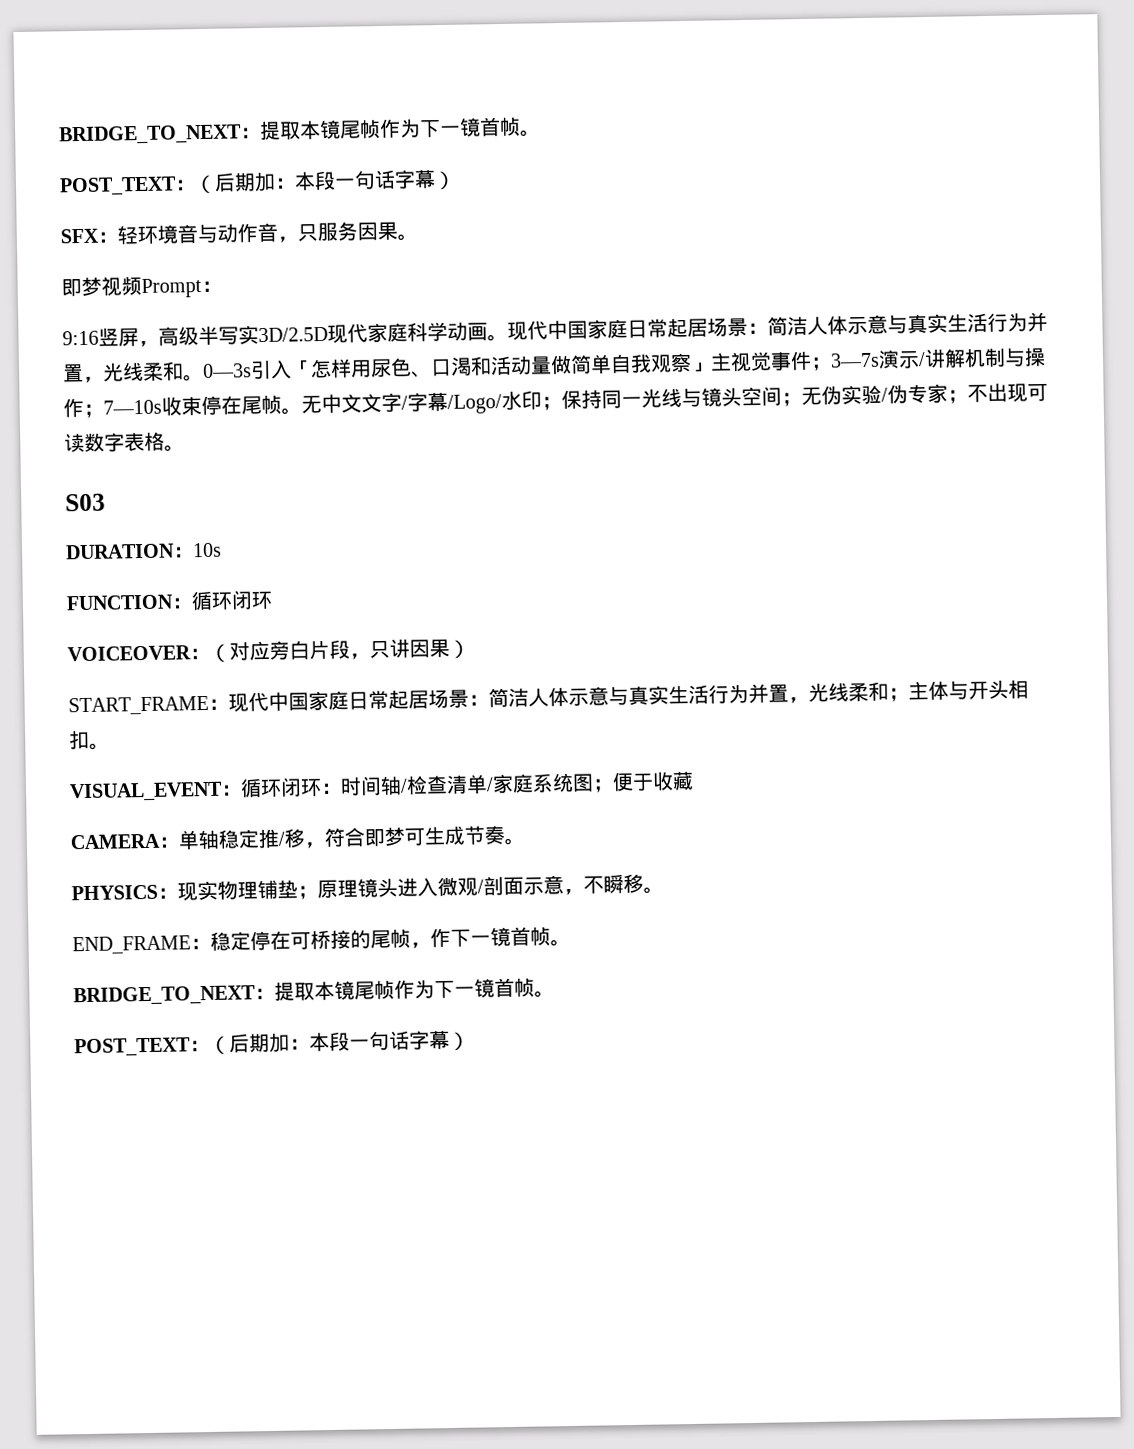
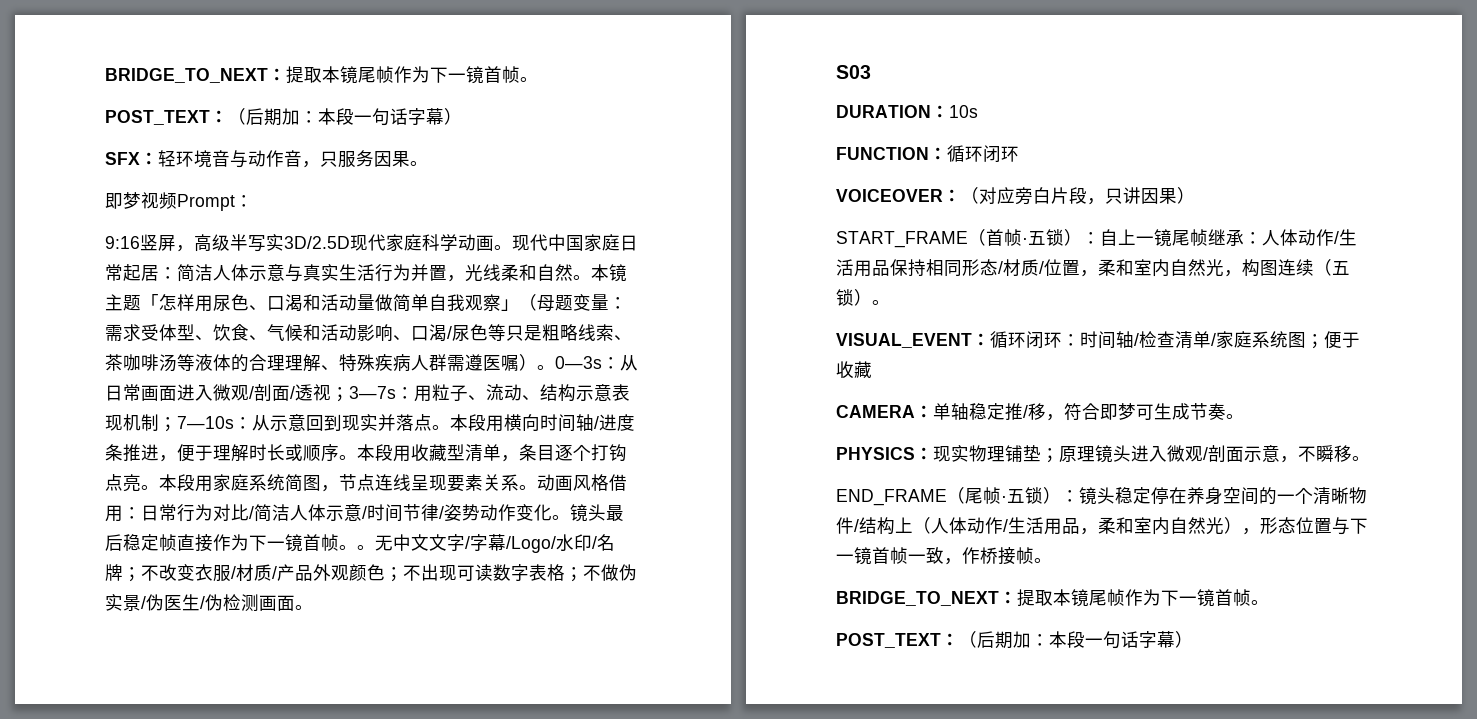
- 现代中国家庭日常起居场景：简洁人体示意与真实生活行为并置，光线柔和。0—3s引入「怎样用尿色、口渴和活动量做简单自我观察」主视觉事件；3—7s演示/讲解机制与操作；7—10s收束停在尾帧。
+ 现代中国家庭日常起居：简洁人体示意与真实生活行为并置，光线柔和自然。本镜主题「怎样用尿色、口渴和活动量做简单自我观察」（母题变量：需求受体型、饮食、气候和活动影响、口渴/尿色等只是粗略线索、茶咖啡汤等液体的合理理解、特殊疾病人群需遵医嘱）。0—3s：从日常画面进入微观/剖面/透视；3—7s：用粒子、流动、结构示意表现机制；7—10s：从示意回到现实并落点。本段用横向时间轴/进度条推进，便于理解时长或顺序。本段用收藏型清单，条目逐个打钩点亮。本段用家庭系统简图，节点连线呈现要素关系。动画风格借用：日常行为对比/简洁人体示意/时间节律/姿势动作变化。镜头最后稳定帧直接作为下一镜首帧。。
- 无中文文字/字幕/Logo/水印；保持同一光线与镜头空间；无伪实验/伪专家；不出现可读数字表格。
+ 无中文文字/字幕/Logo/水印/名牌；不改变衣服/材质/产品外观颜色；不出现可读数字表格；不做伪实景/伪医生/伪检测画面。
- START_FRAME：现代中国家庭日常起居场景：简洁人体示意与真实生活行为并置，光线柔和；主体与开头相扣。
+ START_FRAME（首帧·五锁）：自上一镜尾帧继承：人体动作/生活用品保持相同形态/材质/位置，柔和室内自然光，构图连续（五锁）。
- END_FRAME：稳定停在可桥接的尾帧，作下一镜首帧。
+ END_FRAME（尾帧·五锁）：镜头稳定停在养身空间的一个清晰物件/结构上（人体动作/生活用品，柔和室内自然光），形态位置与下一镜首帧一致，作桥接帧。

